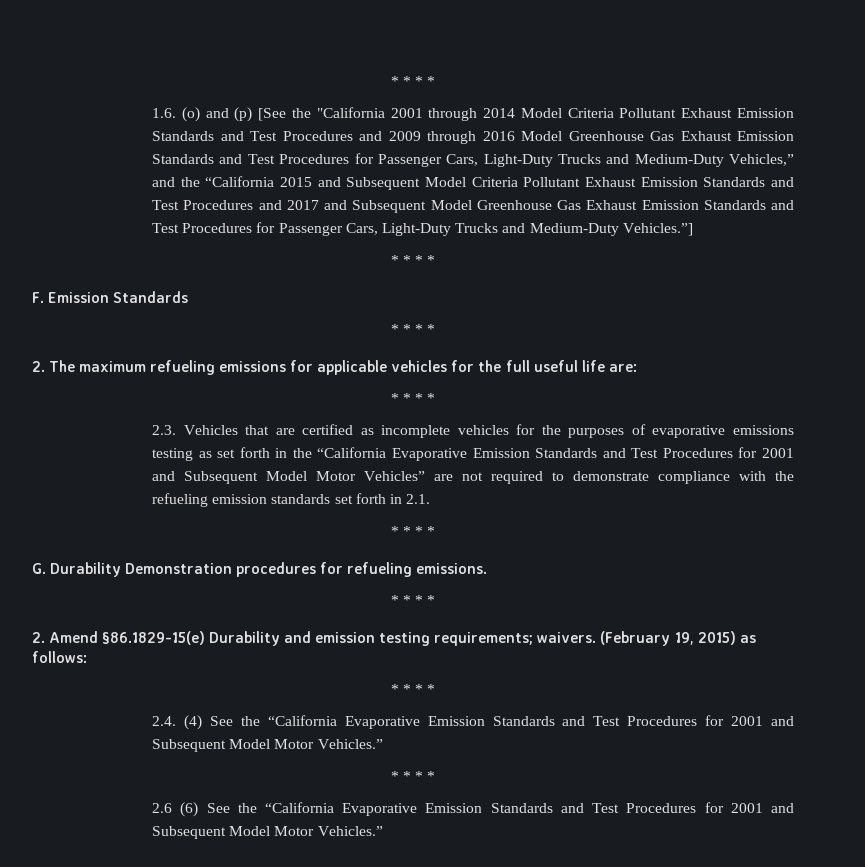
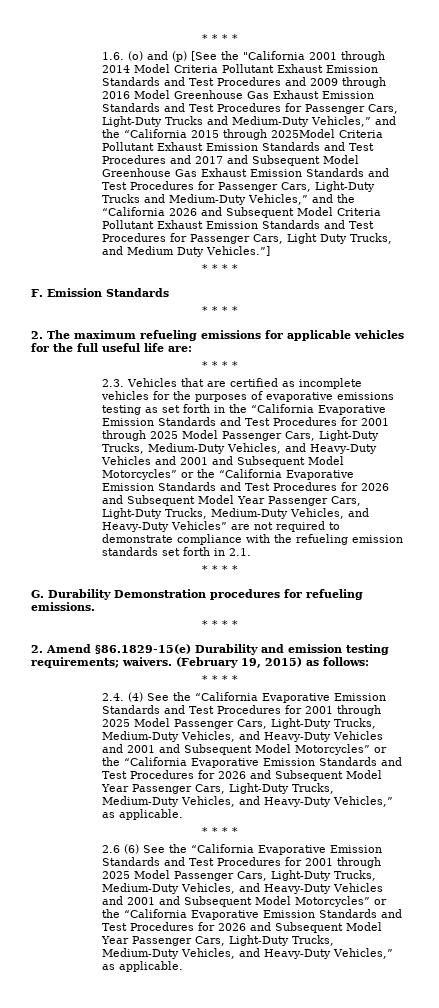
- 1.6. (o) and (p) [See the "California 2001 through 2014 Model Criteria Pollutant Exhaust Emission Standards and Test Procedures and 2009 through 2016 Model Greenhouse Gas Exhaust Emission Standards and Test Procedures for Passenger Cars, Light-Duty Trucks and Medium-Duty Vehicles,” and the “California 2015 and Subsequent Model Criteria Pollutant Exhaust Emission Standards and Test Procedures and 2017 and Subsequent Model Greenhouse Gas Exhaust Emission Standards and Test Procedures for Passenger Cars, Light-Duty Trucks and Medium-Duty Vehicles.”]
+ 1.6. (o) and (p) [See the "California 2001 through 2014 Model Criteria Pollutant Exhaust Emission Standards and Test Procedures and 2009 through 2016 Model Greenhouse Gas Exhaust Emission Standards and Test Procedures for Passenger Cars, Light-Duty Trucks and Medium-Duty Vehicles,” and the “California 2015 through 2025Model Criteria Pollutant Exhaust Emission Standards and Test Procedures and 2017 and Subsequent Model Greenhouse Gas Exhaust Emission Standards and Test Procedures for Passenger Cars, Light-Duty Trucks and Medium-Duty Vehicles,” and the “California 2026 and Subsequent Model Criteria Pollutant Exhaust Emission Standards and Test Procedures for Passenger Cars, Light Duty Trucks, and Medium Duty Vehicles.”]
- 2.3. Vehicles that are certified as incomplete vehicles for the purposes of evaporative emissions testing as set forth in the “California Evaporative Emission Standards and Test Procedures for 2001 and Subsequent Model Motor Vehicles” are not required to demonstrate compliance with the refueling emission standards set forth in 2.1.
+ 2.3. Vehicles that are certified as incomplete vehicles for the purposes of evaporative emissions testing as set forth in the “California Evaporative Emission Standards and Test Procedures for 2001 through 2025 Model Passenger Cars, Light-Duty Trucks, Medium-Duty Vehicles, and Heavy-Duty Vehicles and 2001 and Subsequent Model Motorcycles” or the “California Evaporative Emission Standards and Test Procedures for 2026 and Subsequent Model Year Passenger Cars, Light-Duty Trucks, Medium-Duty Vehicles, and Heavy-Duty Vehicles” are not required to demonstrate compliance with the refueling emission standards set forth in 2.1.
- 2.4. (4) See the “California Evaporative Emission Standards and Test Procedures for 2001 and Subsequent Model Motor Vehicles.”
+ 2.4. (4) See the “California Evaporative Emission Standards and Test Procedures for 2001 through 2025 Model Passenger Cars, Light-Duty Trucks, Medium-Duty Vehicles, and Heavy-Duty Vehicles and 2001 and Subsequent Model Motorcycles” or the “California Evaporative Emission Standards and Test Procedures for 2026 and Subsequent Model Year Passenger Cars, Light-Duty Trucks, Medium-Duty Vehicles, and Heavy-Duty Vehicles,” as applicable.
- 2.6 (6) See the “California Evaporative Emission Standards and Test Procedures for 2001 and Subsequent Model Motor Vehicles.”
+ 2.6 (6) See the “California Evaporative Emission Standards and Test Procedures for 2001 through 2025 Model Passenger Cars, Light-Duty Trucks, Medium-Duty Vehicles, and Heavy-Duty Vehicles and 2001 and Subsequent Model Motorcycles” or the “California Evaporative Emission Standards and Test Procedures for 2026 and Subsequent Model Year Passenger Cars, Light-Duty Trucks, Medium-Duty Vehicles, and Heavy-Duty Vehicles,” as applicable.

